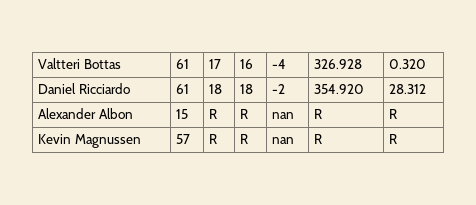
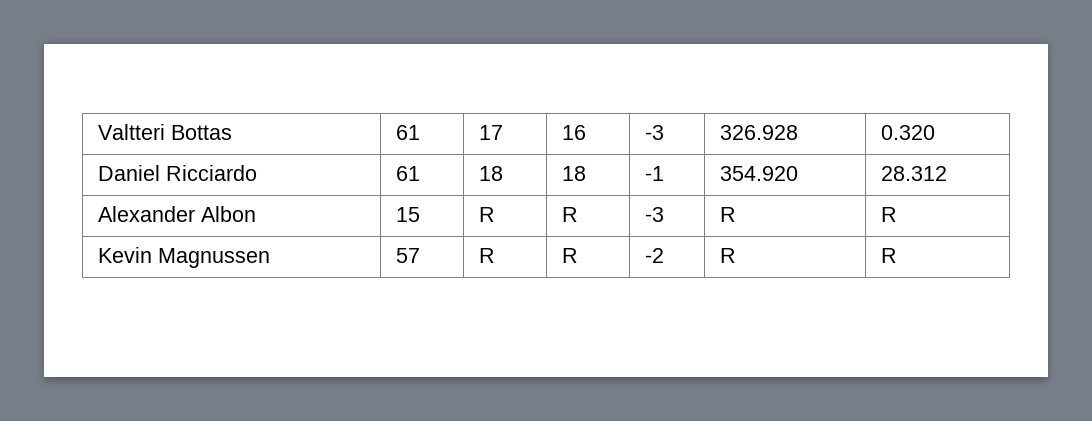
- Valtteri Bottas | 61 | 17 | 16 | -4 | 326.928 | 0.320
+ Valtteri Bottas | 61 | 17 | 16 | -3 | 326.928 | 0.320
- Daniel Ricciardo | 61 | 18 | 18 | -2 | 354.920 | 28.312
+ Daniel Ricciardo | 61 | 18 | 18 | -1 | 354.920 | 28.312
- Alexander Albon | 15 | R | R | nan | R | R
+ Alexander Albon | 15 | R | R | -3 | R | R
- Kevin Magnussen | 57 | R | R | nan | R | R
+ Kevin Magnussen | 57 | R | R | -2 | R | R

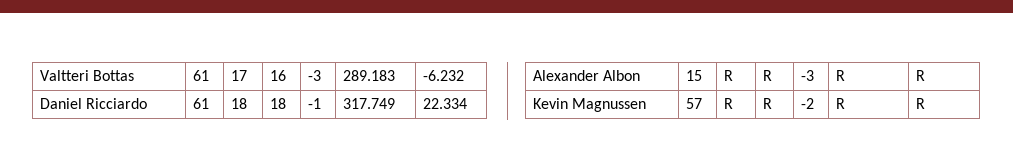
- Valtteri Bottas | 61 | 17 | 16 | -3 | 326.928 | 0.320
+ Valtteri Bottas | 61 | 17 | 16 | -3 | 289.183 | -6.232
- Daniel Ricciardo | 61 | 18 | 18 | -1 | 354.920 | 28.312
+ Daniel Ricciardo | 61 | 18 | 18 | -1 | 317.749 | 22.334

